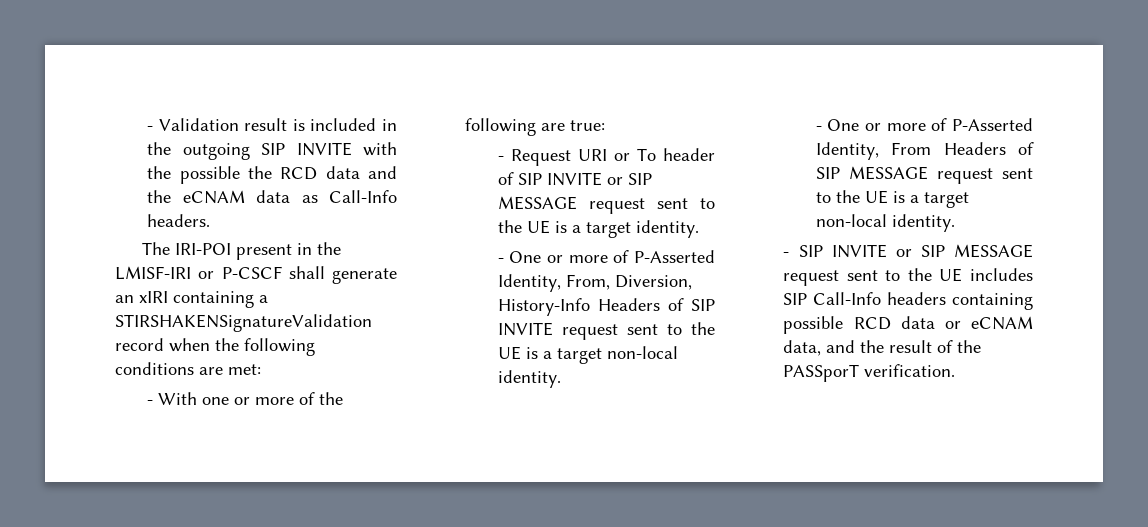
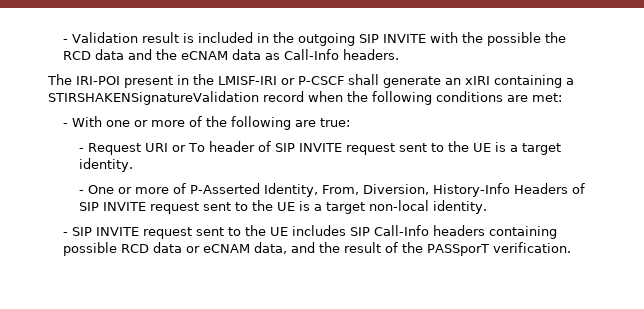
- - Request URI or To header of SIP INVITE or SIP MESSAGE request sent to the UE is a target identity.
+ - Request URI or To header of SIP INVITE request sent to the UE is a target identity.
- - One or more of P-Asserted Identity, From Headers of SIP MESSAGE request sent to the UE is a target non-local identity.
- - SIP INVITE or SIP MESSAGE request sent to the UE includes SIP Call-Info headers containing possible RCD data or eCNAM data, and the result of the PASSporT verification.
+ - SIP INVITE request sent to the UE includes SIP Call-Info headers containing possible RCD data or eCNAM data, and the result of the PASSporT verification.

